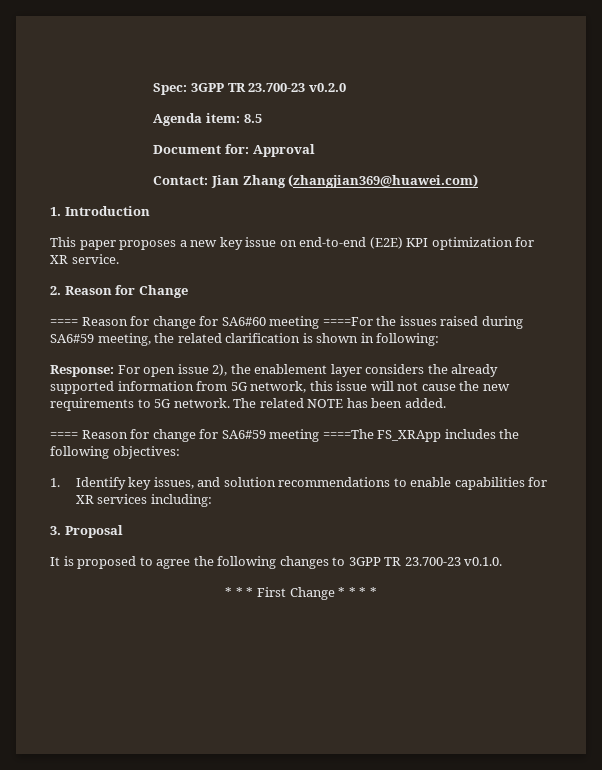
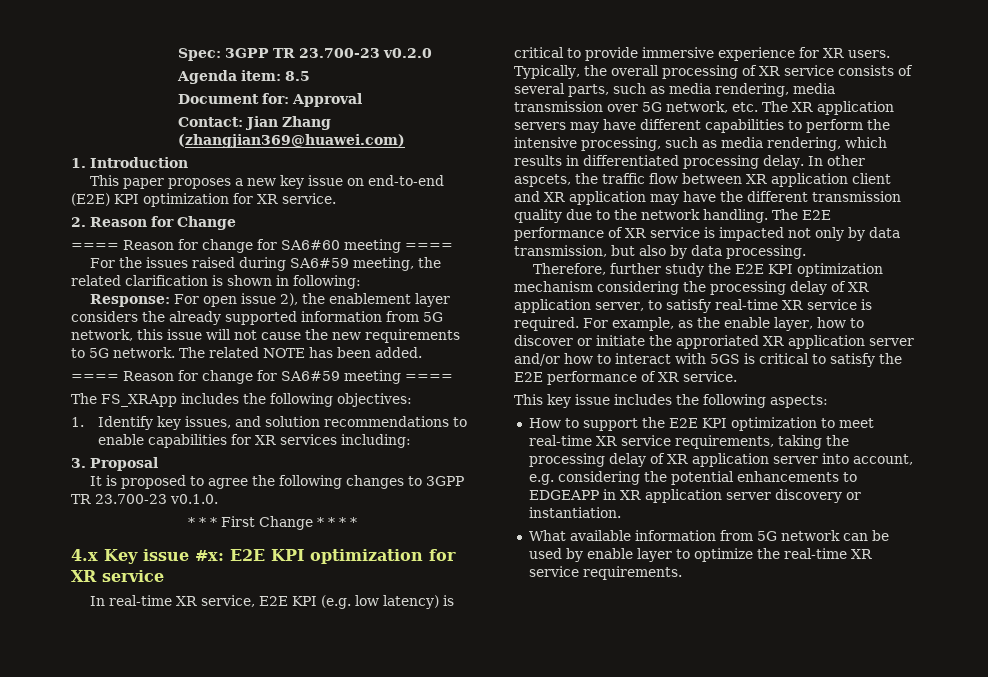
- ==== Reason for change for SA6#60 meeting ====For the issues raised during SA6#59 meeting, the related clarification is shown in following:
+ ==== Reason for change for SA6#60 meeting ====
+ For the issues raised during SA6#59 meeting, the related clarification is shown in following:
- ==== Reason for change for SA6#59 meeting ====The FS_XRApp includes the following objectives:
+ ==== Reason for change for SA6#59 meeting ====
+ The FS_XRApp includes the following objectives:
+ 4.x Key issue #x: E2E KPI optimization for XR service
+ In real-time XR service, E2E KPI (e.g. low latency) is critical to provide immersive experience for XR users. Typically, the overall processing of XR service consists of several parts, such as media rendering, media transmission over 5G network, etc. The XR application servers may have different capabilities to perform the intensive processing, such as media rendering, which results in differentiated processing delay. In other aspcets, the traffic flow between XR application client and XR application may have the different transmission quality due to the network handling. The E2E performance of XR service is impacted not only by data transmission, but also by data processing.
+ Therefore, further study the E2E KPI optimization mechanism considering the processing delay of XR application server, to satisfy real-time XR service is required. For example, as the enable layer, how to discover or initiate the approriated XR application server and/or how to interact with 5GS is critical to satisfy the E2E performance of XR service.
+ This key issue includes the following aspects:
+ How to support the E2E KPI optimization to meet real-time XR service requirements, taking the processing delay of XR application server into account, e.g. considering the potential enhancements to EDGEAPP in XR application server discovery or instantiation.
+ What available information from 5G network can be used by enable layer to optimize the real-time XR service requirements.

